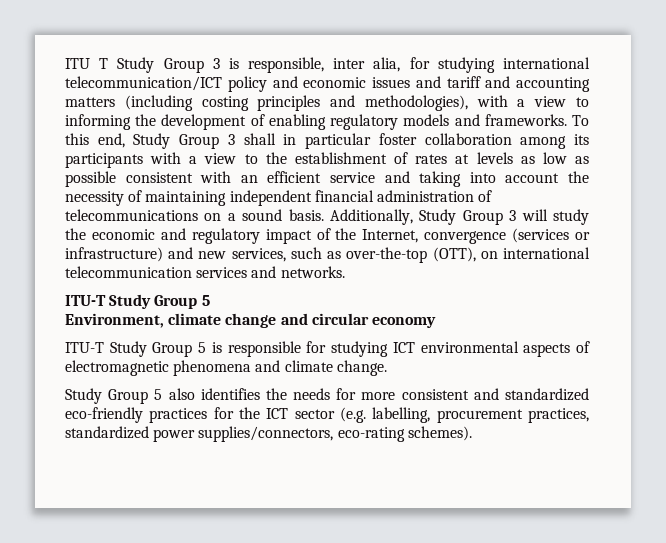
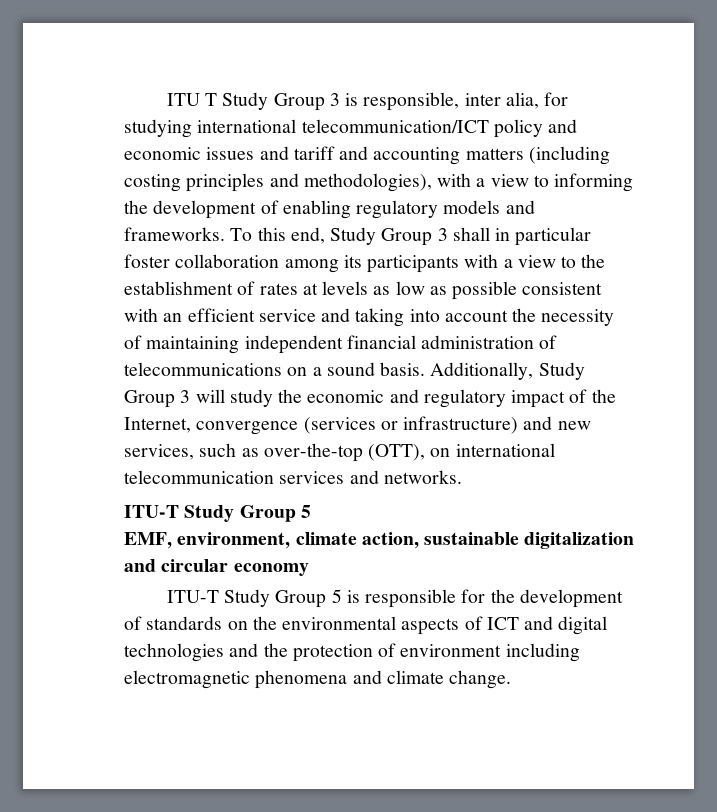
- Environment, climate change and circular economy
+ EMF, environment, climate action, sustainable digitalization and circular economy
- ITU-T Study Group 5 is responsible for studying ICT environmental aspects of electromagnetic phenomena and climate change.
+ ITU-T Study Group 5 is responsible for the development of standards on the environmental aspects of ICT and digital technologies and the protection of environment including electromagnetic phenomena and climate change.
- Study Group 5 also identifies the needs for more consistent and standardized eco-friendly practices for the ICT sector (e.g. labelling, procurement practices, standardized power supplies/connectors, eco-rating schemes).

